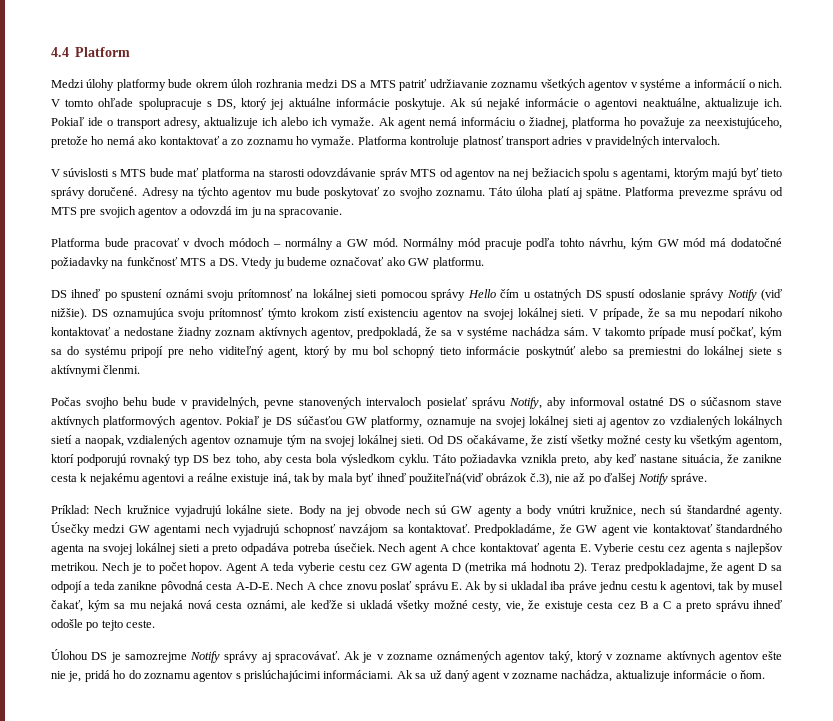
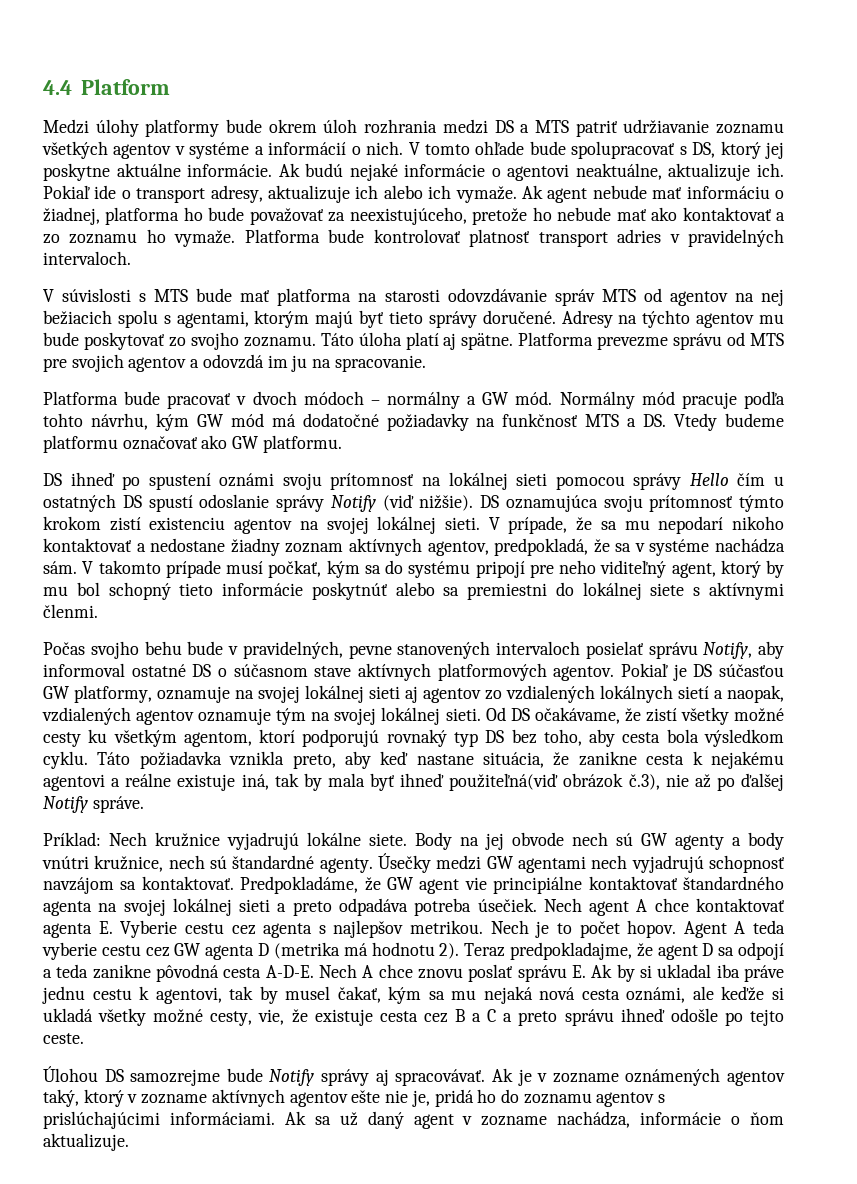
- V tomto ohľade spolupracuje s DS, ktorý jej aktuálne informácie poskytuje. Ak sú nejaké informácie o agentovi neaktuálne, aktualizuje ich.
+ V tomto ohľade bude spolupracovať s DS, ktorý jej poskytne aktuálne informácie. Ak budú nejaké informácie o agentovi neaktuálne, aktualizuje ich.
- Ak agent nemá informáciu o žiadnej, platforma ho považuje za neexistujúceho, pretože ho nemá ako kontaktovať a zo zoznamu ho vymaže.
+ Ak agent nebude mať informáciu o žiadnej, platforma ho bude považovať za neexistujúceho, pretože ho nebude mať ako kontaktovať a zo zoznamu ho vymaže.
- Platforma kontroluje platnosť transport adries v pravidelných intervaloch.
+ Platforma bude kontrolovať platnosť transport adries v pravidelných intervaloch.
- Normálny mód pracuje podľa tohto návrhu, kým GW mód má dodatočné požiadavky na funkčnosť MTS a DS. Vtedy ju budeme označovať ako GW platformu.
+ Normálny mód pracuje podľa tohto návrhu, kým GW mód má dodatočné požiadavky na funkčnosť MTS a DS. Vtedy budeme platformu označovať ako GW platformu.
- Predpokladáme, že GW agent vie kontaktovať štandardného agenta na svojej lokálnej sieti a preto odpadáva potreba úsečiek.
+ Predpokladáme, že GW agent vie principiálne kontaktovať štandardného agenta na svojej lokálnej sieti a preto odpadáva potreba úsečiek.
- Úlohou DS je samozrejme Notify správy aj spracovávať.
+ Úlohou DS samozrejme bude Notify správy aj spracovávať.
- Ak sa už daný agent v zozname nachádza, aktualizuje informácie o ňom.
+ Ak sa už daný agent v zozname nachádza, informácie o ňom aktualizuje.

